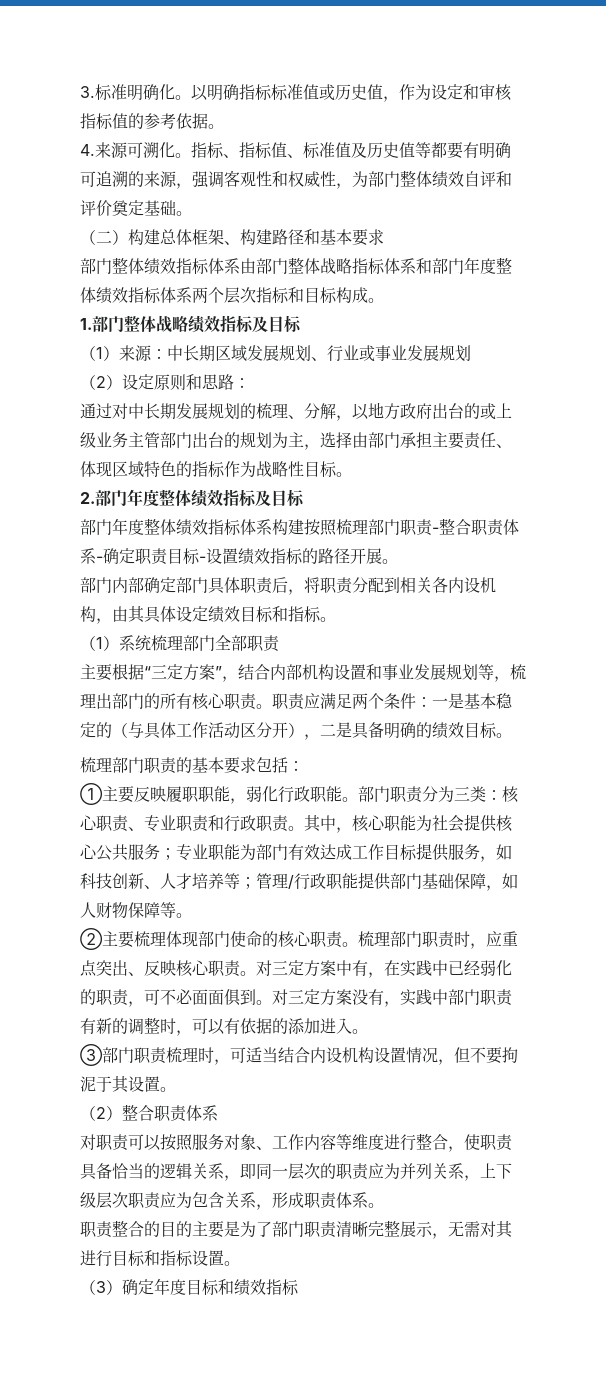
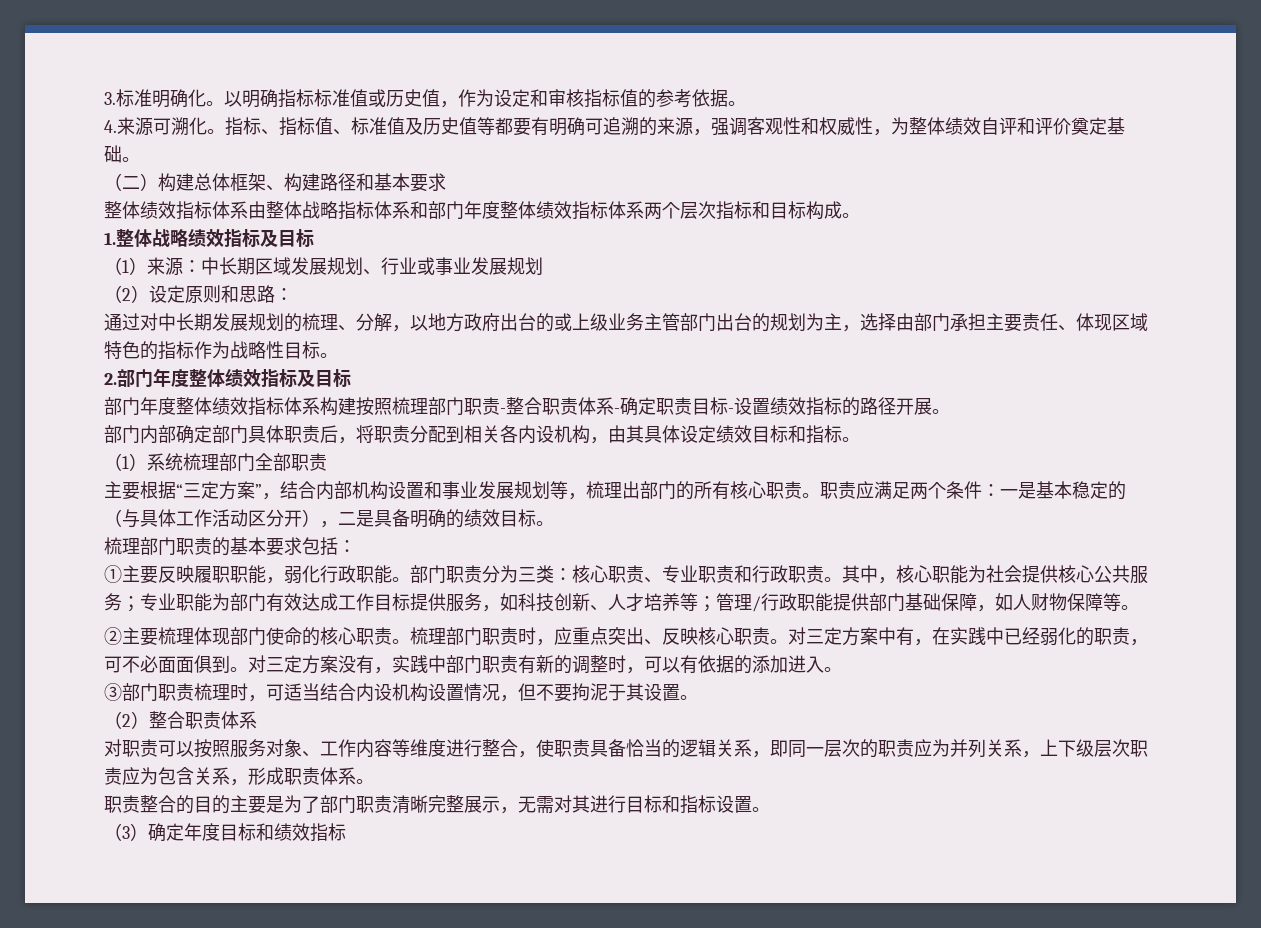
- 指标、指标值、标准值及历史值等都要有明确可追溯的来源，强调客观性和权威性，为部门整体绩效自评和评价奠定基础。
+ 指标、指标值、标准值及历史值等都要有明确可追溯的来源，强调客观性和权威性，为整体绩效自评和评价奠定基础。
- 部门整体绩效指标体系由部门整体战略指标体系和部门年度整体绩效指标体系两个层次指标和目标构成。
+ 整体绩效指标体系由整体战略指标体系和部门年度整体绩效指标体系两个层次指标和目标构成。
- 1.部门整体战略绩效指标及目标
+ 1.整体战略绩效指标及目标

